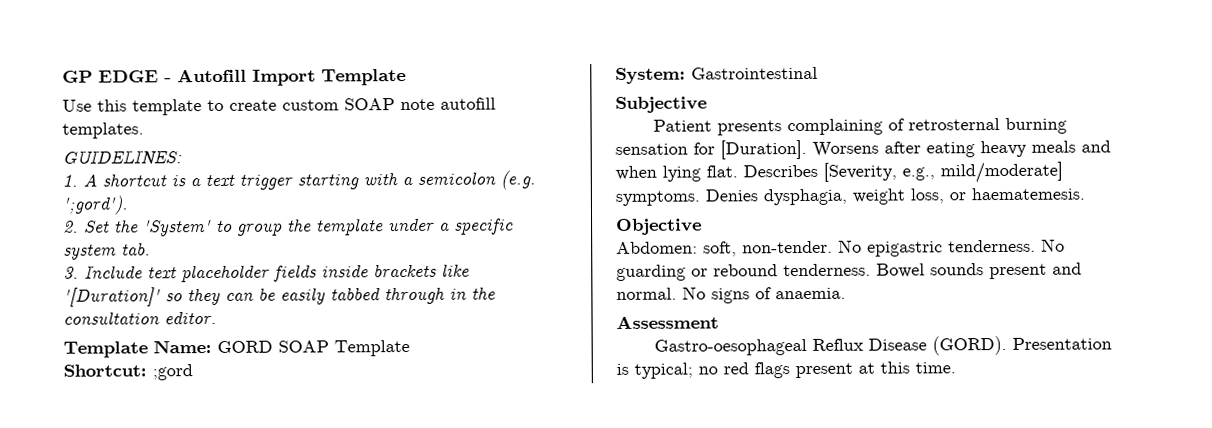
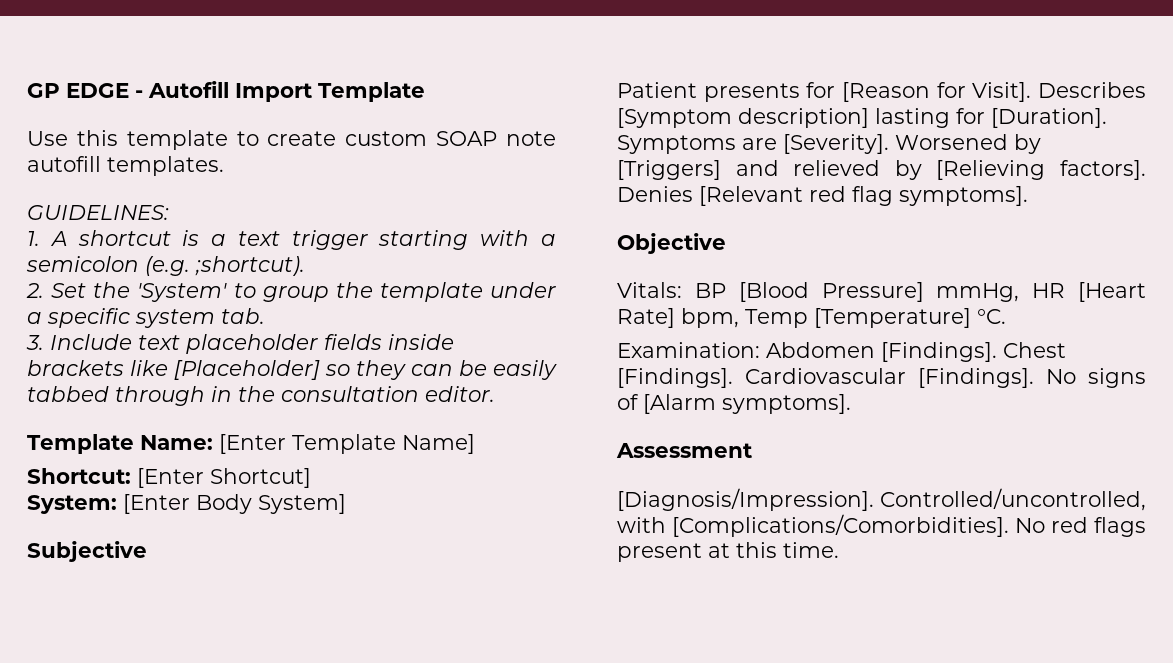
- 1. A shortcut is a text trigger starting with a semicolon (e.g. ';gord').
+ 1. A shortcut is a text trigger starting with a semicolon (e.g. ;shortcut).
- 3. Include text placeholder fields inside brackets like '[Duration]' so they can be easily tabbed through in the consultation editor.
+ 3. Include text placeholder fields inside brackets like [Placeholder] so they can be easily tabbed through in the consultation editor.
- Template Name: GORD SOAP Template
+ Template Name: [Enter Template Name]
- Shortcut: ;gord
+ Shortcut: [Enter Shortcut]
- System: Gastrointestinal
+ System: [Enter Body System]
- Patient presents complaining of retrosternal burning sensation for [Duration]. Worsens after eating heavy meals and when lying flat. Describes [Severity, e.g., mild/moderate] symptoms. Denies dysphagia, weight loss, or haematemesis.
+ Patient presents for [Reason for Visit]. Describes [Symptom description] lasting for [Duration]. Symptoms are [Severity]. Worsened by [Triggers] and relieved by [Relieving factors]. Denies [Relevant red flag symptoms].
  Objective
- Abdomen: soft, non-tender. No epigastric tenderness. No guarding or rebound tenderness. Bowel sounds present and normal.
+ Vitals: BP [Blood Pressure] mmHg, HR [Heart Rate] bpm, Temp [Temperature] °C.
+ Examination: Abdomen [Findings]. Chest [Findings]. Cardiovascular [Findings].
- No signs of anaemia.
+ No signs of [Alarm symptoms].
- Gastro-oesophageal Reflux Disease (GORD). Presentation is typical; no red flags present at this time.
+ [Diagnosis/Impression]. Controlled/uncontrolled, with [Complications/Comorbidities]. No red flags present at this time.

